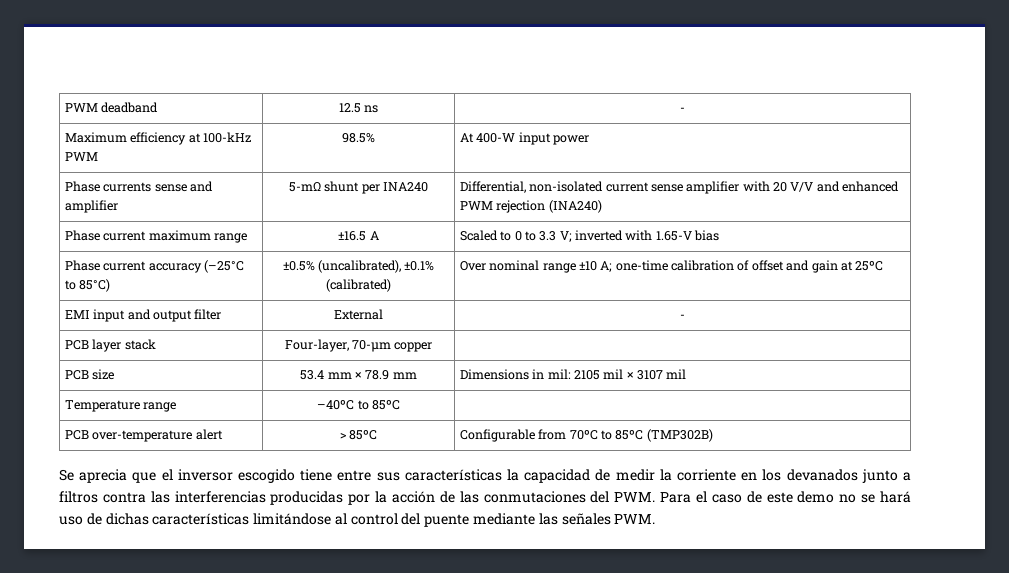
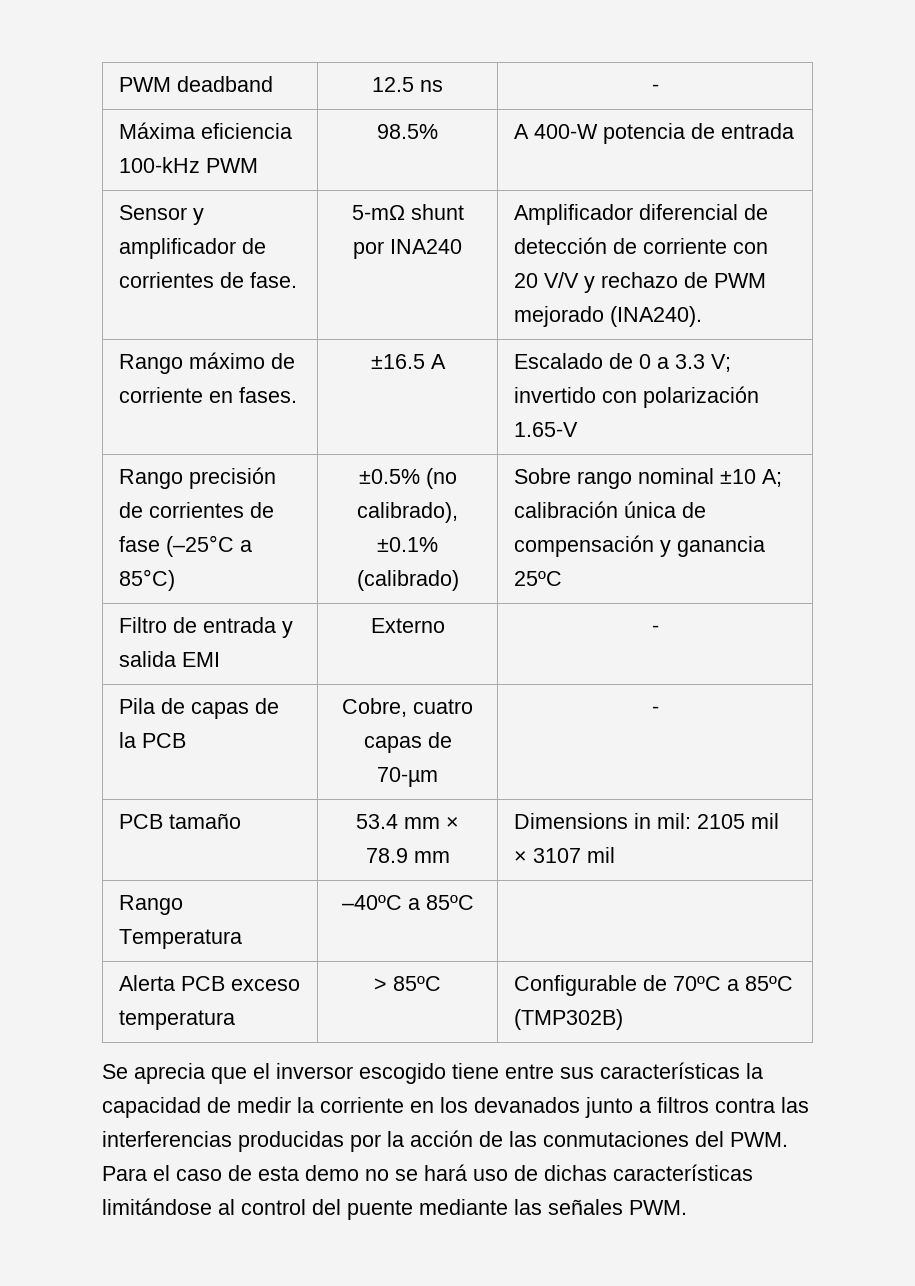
- Maximum efficiency at 100-kHz PWM | 98.5% | At 400-W input power
- Phase currents sense and amplifier | 5-mΩ shunt per INA240 | Differential, non-isolated current sense amplifier with 20 V/V and enhanced PWM rejection (INA240)
- Phase current maximum range | ±16.5 A | Scaled to 0 to 3.3 V; inverted with 1.65-V bias
- Phase current accuracy (–25°C to 85°C) | ±0.5% (uncalibrated), ±0.1% (calibrated) | Over nominal range ±10 A; one-time calibration of offset and gain at 25ºC
- EMI input and output filter | External | -
- PCB layer stack | Four-layer, 70-µm copper |
- PCB size | 53.4 mm × 78.9 mm | Dimensions in mil: 2105 mil × 3107 mil
+ Máxima eficiencia 100-kHz PWM | 98.5% | A 400-W potencia de entrada
+ Sensor y amplificador de corrientes de fase. | 5-mΩ shunt por INA240 | Amplificador diferencial de detección de corriente con 20 V/V y rechazo de PWM mejorado (INA240).
+ Rango máximo de corriente en fases. | ±16.5 A | Escalado de 0 a 3.3 V; invertido con polarización 1.65-V
+ Rango precisión de corrientes de fase (–25°C a 85°C) | ±0.5% (no calibrado), ±0.1% (calibrado) | Sobre rango nominal ±10 A; calibración única de compensación y ganancia 25ºC
+ Filtro de entrada y salida EMI | Externo | -
+ Pila de capas de la PCB | Cobre, cuatro capas de 70-µm | -
+ PCB tamaño | 53.4 mm × 78.9 mm | Dimensions in mil: 2105 mil × 3107 mil
- Temperature range | –40ºC to 85ºC |
+ Rango Temperatura | –40ºC a 85ºC |
- PCB over-temperature alert | > 85ºC | Configurable from 70ºC to 85ºC (TMP302B)
+ Alerta PCB exceso temperatura | > 85ºC | Configurable de 70ºC a 85ºC (TMP302B)
- Se aprecia que el inversor escogido tiene entre sus características la capacidad de medir la corriente en los devanados junto a filtros contra las interferencias producidas por la acción de las conmutaciones del PWM. Para el caso de este demo no se hará uso de dichas características limitándose al control del puente mediante las señales PWM.
+ Se aprecia que el inversor escogido tiene entre sus características la capacidad de medir la corriente en los devanados junto a filtros contra las interferencias producidas por la acción de las conmutaciones del PWM. Para el caso de esta demo no se hará uso de dichas características limitándose al control del puente mediante las señales PWM.

